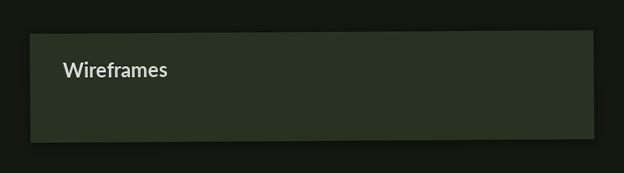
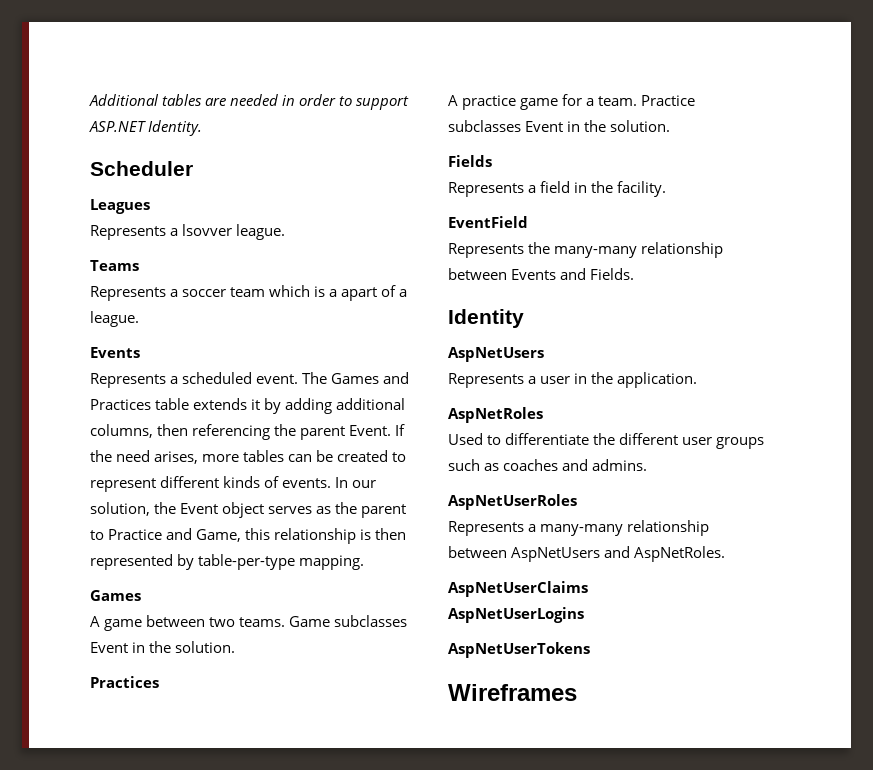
+ Additional tables are needed in order to support ASP.NET Identity.
+ Scheduler
+ Leagues
+ Represents a lsovver league.
+ Teams
+ Represents a soccer team which is a apart of a league.
+ Events
+ Represents a scheduled event. The Games and Practices table extends it by adding additional columns, then referencing the parent Event. If the need arises, more tables can be created to represent different kinds of events. In our solution, the Event object serves as the parent to Practice and Game, this relationship is then represented by table-per-type mapping.
+ Games
+ A game between two teams. Game subclasses Event in the solution.
+ Practices
+ A practice game for a team. Practice subclasses Event in the solution.
+ Fields
+ Represents a field in the facility.
+ EventField
+ Represents the many-many relationship between Events and Fields.
+ Identity
+ AspNetUsers
+ Represents a user in the application.
+ AspNetRoles
+ Used to differentiate the different user groups such as coaches and admins.
+ AspNetUserRoles
+ Represents a many-many relationship between AspNetUsers and AspNetRoles.
+ AspNetUserClaims
+ AspNetUserLogins
+ AspNetUserTokens

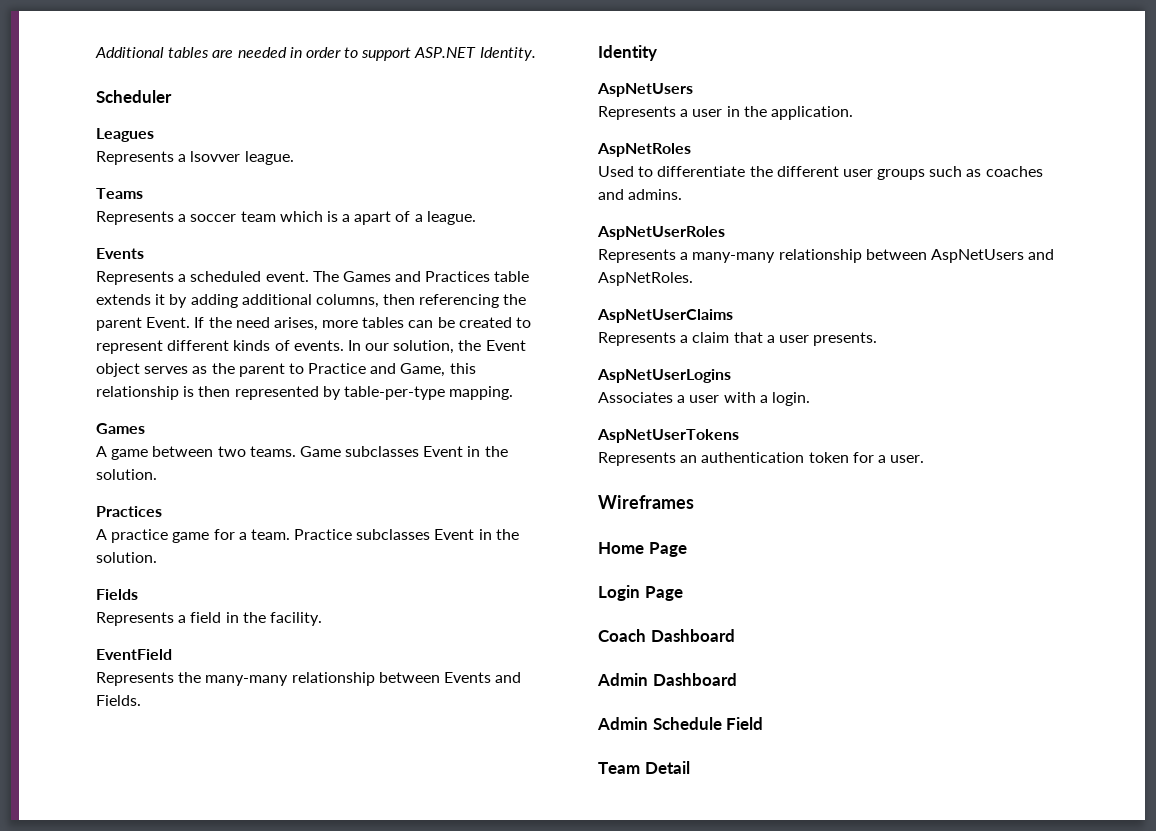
+ Represents a claim that a user presents.
  AspNetUserLogins
+ Associates a user with a login.
  AspNetUserTokens
+ Represents an authentication token for a user.
  Wireframes
+ Home Page
+ Login Page
+ Coach Dashboard
+ Admin Dashboard
+ Admin Schedule Field
+ Team Detail

